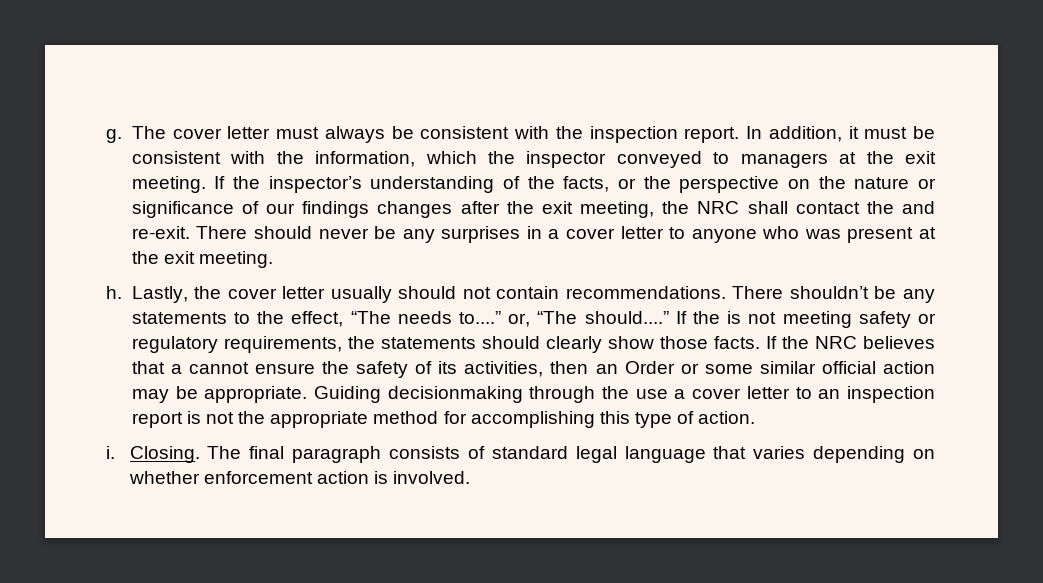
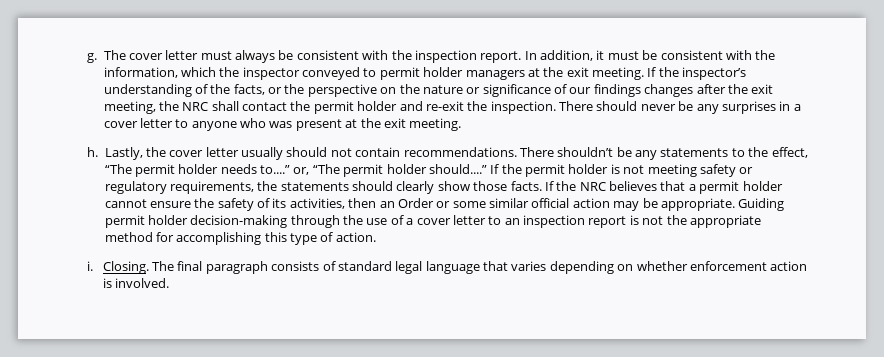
- In addition, it must be consistent with the information, which the inspector conveyed to managers at the exit meeting.
+ In addition, it must be consistent with the information, which the inspector conveyed to permit holder managers at the exit meeting.
- If the inspector’s understanding of the facts, or the perspective on the nature or significance of our findings changes after the exit meeting, the NRC shall contact the and re-exit.
+ If the inspector’s understanding of the facts, or the perspective on the nature or significance of our findings changes after the exit meeting, the NRC shall contact the permit holder and re-exit the inspection.
- There shouldn’t be any statements to the effect, “The needs to....” or, “The should....”
+ There shouldn’t be any statements to the effect, “The permit holder needs to....” or, “The permit holder should....”
- If the is not meeting safety or regulatory requirements, the statements should clearly show those facts.
+ If the permit holder is not meeting safety or regulatory requirements, the statements should clearly show those facts.
- If the NRC believes that a cannot ensure the safety of its activities, then an Order or some similar official action may be appropriate.
+ If the NRC believes that a permit holder cannot ensure the safety of its activities, then an Order or some similar official action may be appropriate.
- Guiding decisionmaking through the use a cover letter to an inspection report is not the appropriate method for accomplishing this type of action.
+ Guiding permit holder decision-making through the use of a cover letter to an inspection report is not the appropriate method for accomplishing this type of action.

